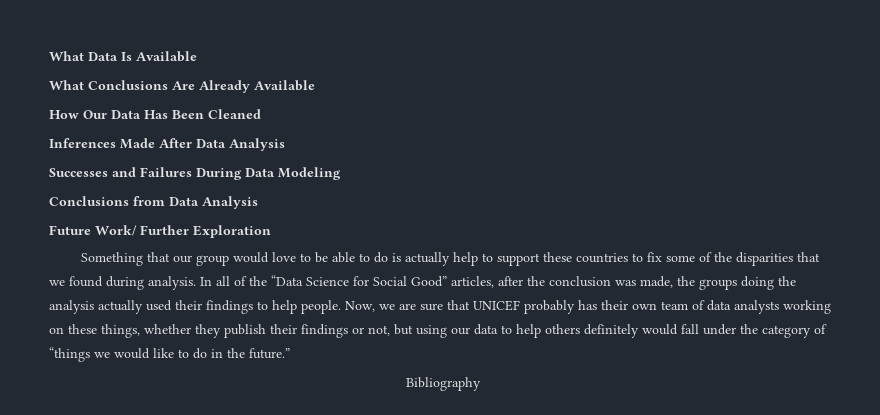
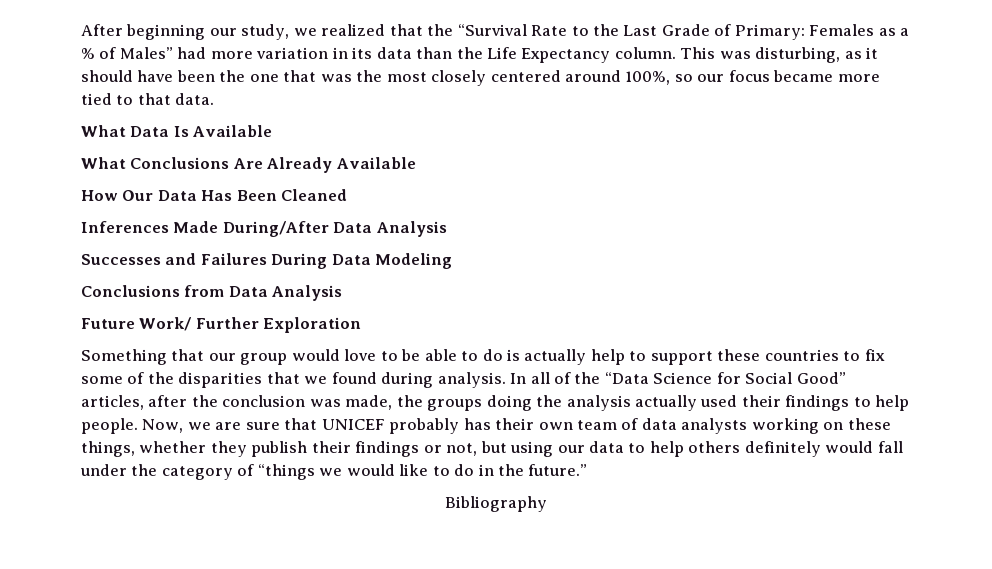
+ After beginning our study, we realized that the “Survival Rate to the Last Grade of Primary: Females as a % of Males” had more variation in its data than the Life Expectancy column. This was disturbing, as it should have been the one that was the most closely centered around 100%, so our focus became more tied to that data.
- Inferences Made After Data Analysis
+ Inferences Made During/After Data Analysis

